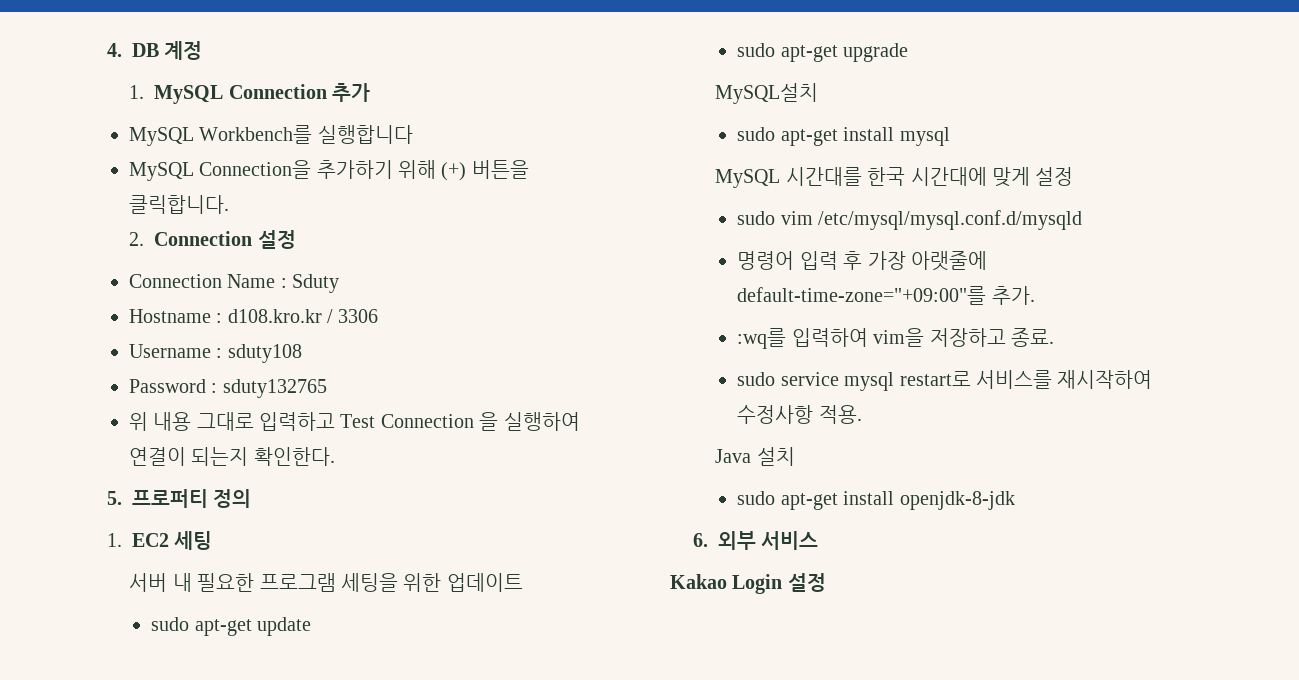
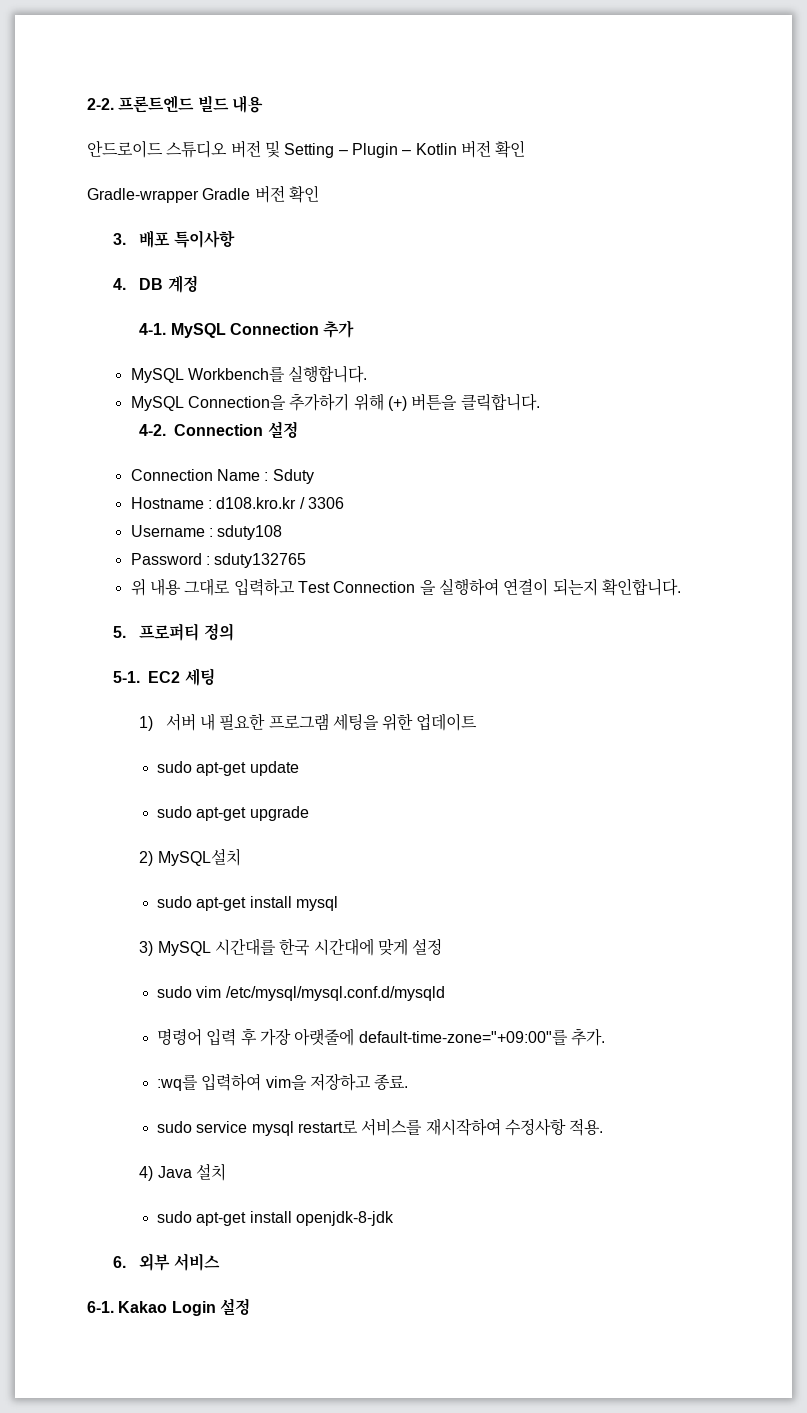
+ 2-2. 프론트엔드 빌드 내용
+ 안드로이드 스튜디오 버전 및 Setting – Plugin – Kotlin 버전 확인
+ Gradle-wrapper Gradle 버전 확인
+ 3. 배포 특이사항
- 1. MySQL Connection 추가
+ 4-1. MySQL Connection 추가
- MySQL Workbench를 실행합니다
+ MySQL Workbench를 실행합니다.
- 2. Connection 설정
+ 4-2. Connection 설정
- 위 내용 그대로 입력하고 Test Connection 을 실행하여 연결이 되는지 확인한다.
+ 위 내용 그대로 입력하고 Test Connection 을 실행하여 연결이 되는지 확인합니다.
- 1. EC2 세팅
+ 5-1. EC2 세팅
- 서버 내 필요한 프로그램 세팅을 위한 업데이트
+ 1) 서버 내 필요한 프로그램 세팅을 위한 업데이트
- MySQL설치
+ 2) MySQL설치
- MySQL 시간대를 한국 시간대에 맞게 설정
+ 3) MySQL 시간대를 한국 시간대에 맞게 설정
- Java 설치
+ 4) Java 설치
+ 6-1.

